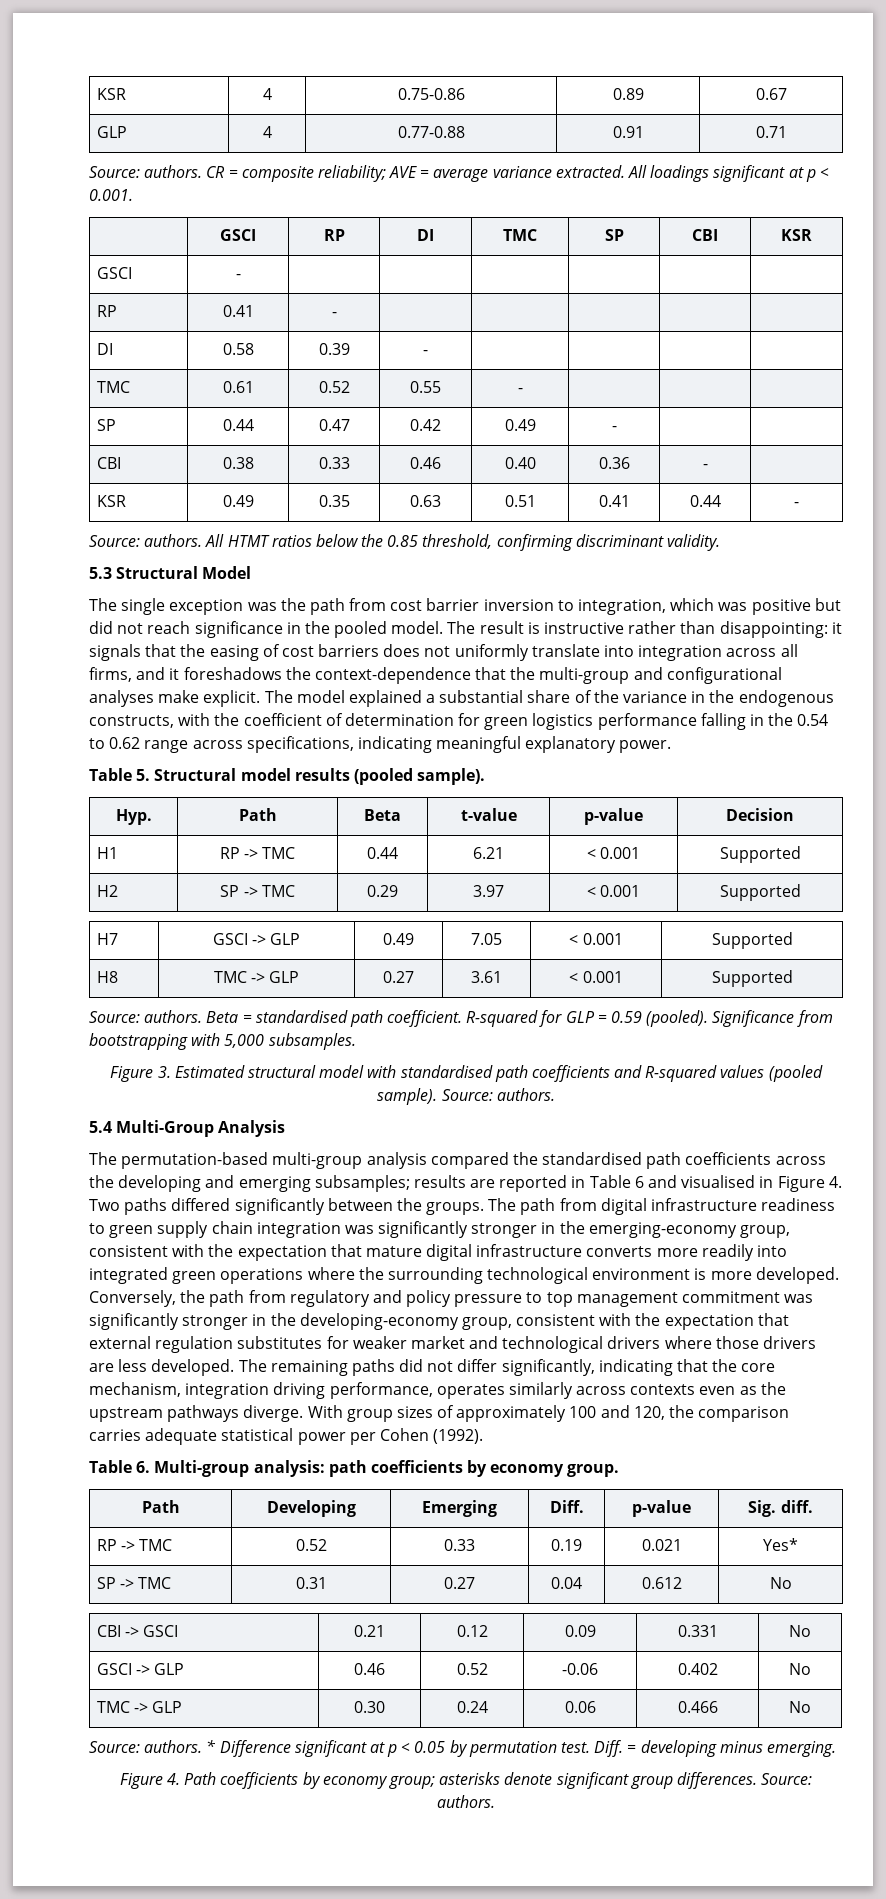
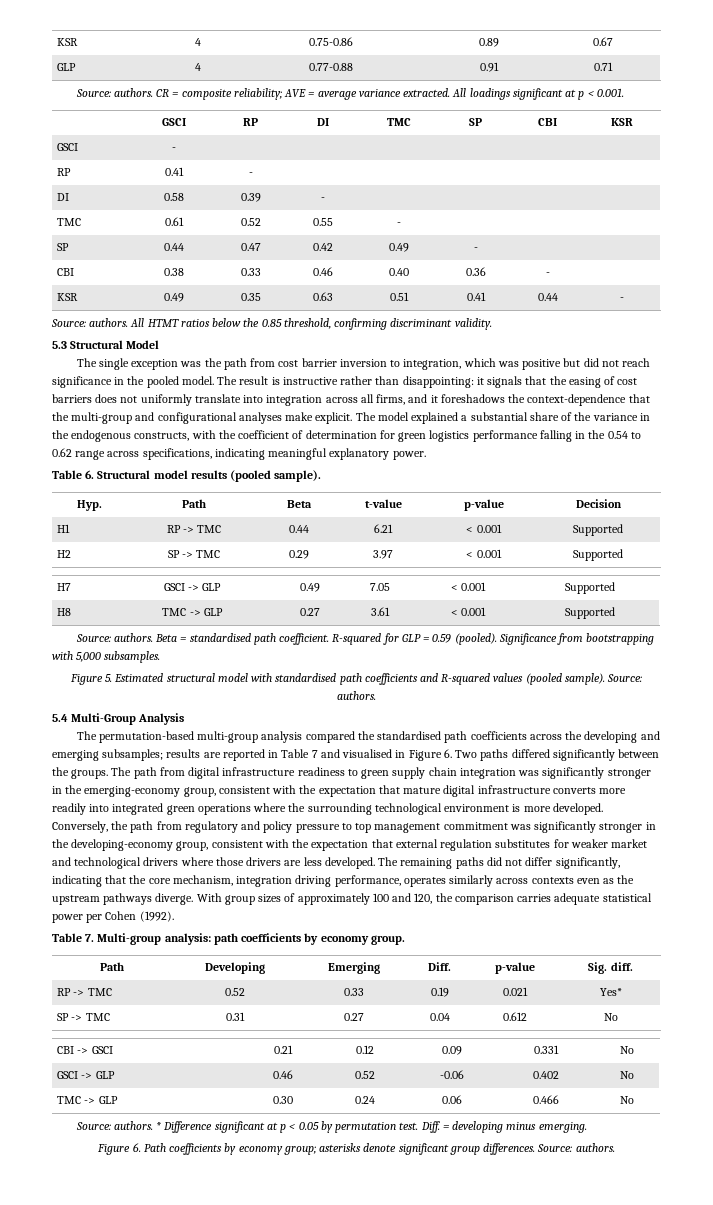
- Table 5. Structural model results (pooled sample).
+ Table 6. Structural model results (pooled sample).
- Figure 3. Estimated structural model with standardised path coefficients and R-squared values (pooled sample).
+ Figure 5. Estimated structural model with standardised path coefficients and R-squared values (pooled sample).
- The permutation-based multi-group analysis compared the standardised path coefficients across the developing and emerging subsamples; results are reported in Table 6 and visualised in Figure 4. Two paths differed significantly between the groups.
+ The permutation-based multi-group analysis compared the standardised path coefficients across the developing and emerging subsamples; results are reported in Table 7 and visualised in Figure 6. Two paths differed significantly between the groups.
- Table 6. Multi-group analysis: path coefficients by economy group.
+ Table 7. Multi-group analysis: path coefficients by economy group.
- Figure 4. Path coefficients by economy group; asterisks denote significant group differences.
+ Figure 6. Path coefficients by economy group; asterisks denote significant group differences.

